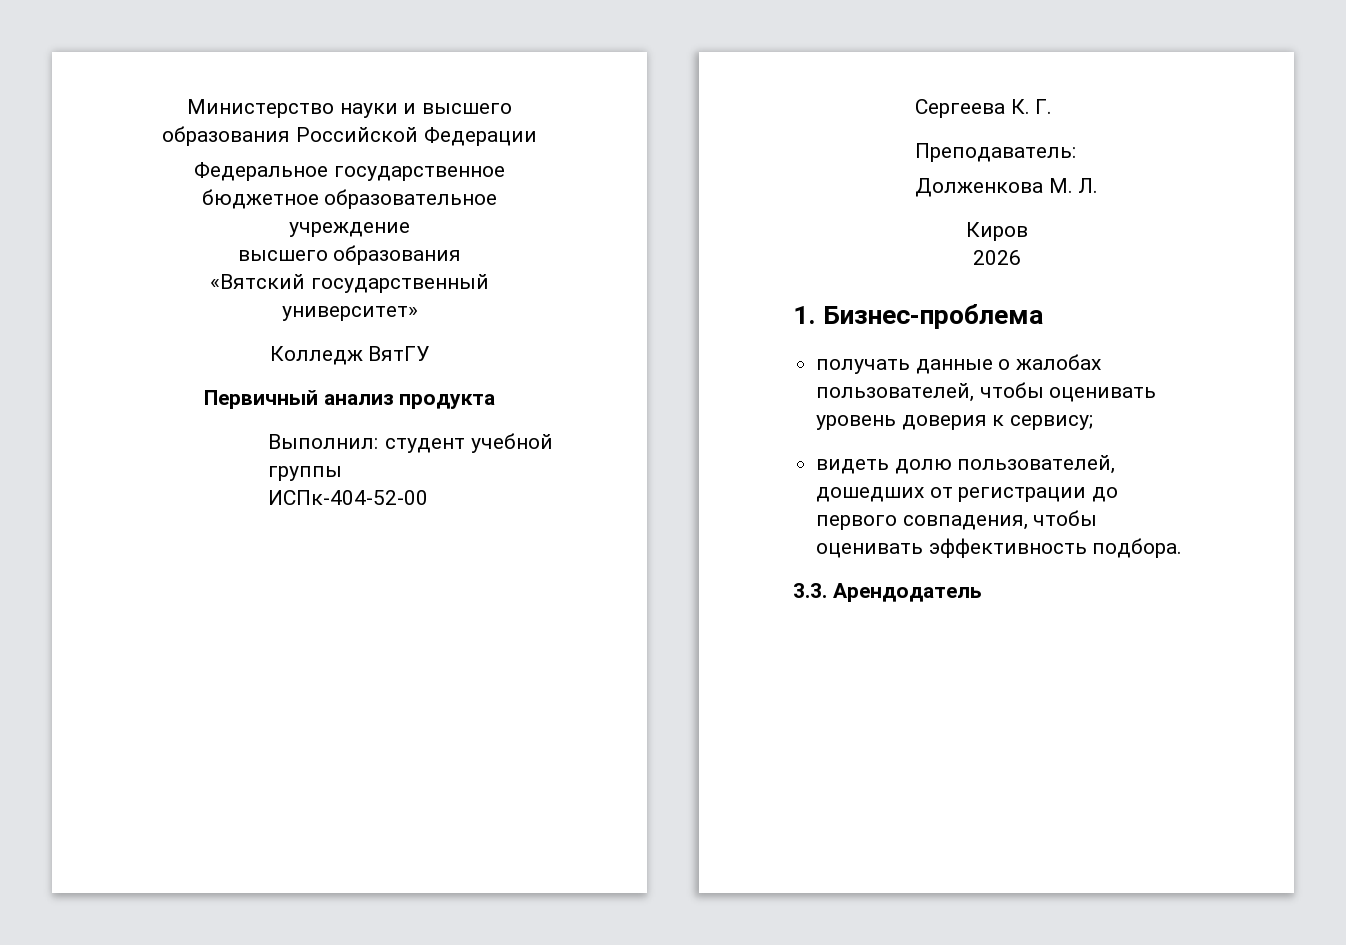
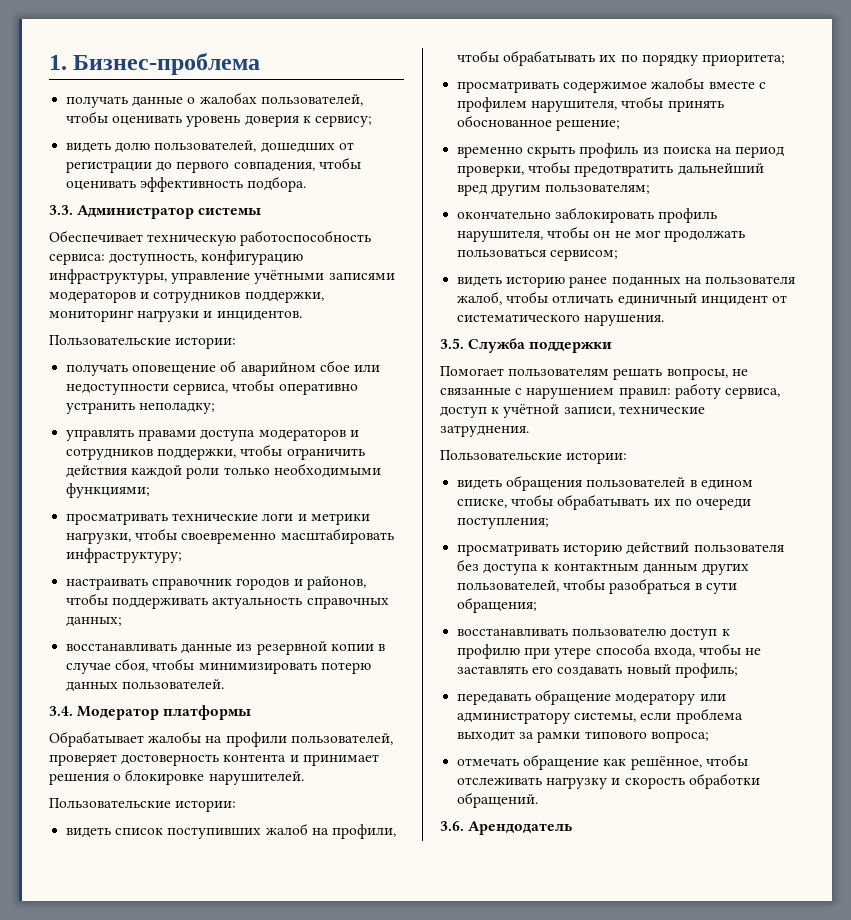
- Министерство науки и высшего образования Российской Федерации
- Федеральное государственное бюджетное образовательное учреждение
- высшего образования
- «Вятский государственный университет»
- Колледж ВятГУ
- Первичный анализ продукта
- Выполнил: студент учебной группы
- ИСПк-404-52-00
- Сергеева К. Г.
- Преподаватель:
- Долженкова М. Л.
- Киров
- 2026
- 3.3. Арендодатель
+ 3.3. Администратор системы
+ Обеспечивает техническую работоспособность сервиса: доступность, конфигурацию инфраструктуры, управление учётными записями модераторов и сотрудников поддержки, мониторинг нагрузки и инцидентов.
+ Пользовательские истории:
+ получать оповещение об аварийном сбое или недоступности сервиса, чтобы оперативно устранить неполадку;
+ управлять правами доступа модераторов и сотрудников поддержки, чтобы ограничить действия каждой роли только необходимыми функциями;
+ просматривать технические логи и метрики нагрузки, чтобы своевременно масштабировать инфраструктуру;
+ настраивать справочник городов и районов, чтобы поддерживать актуальность справочных данных;
+ восстанавливать данные из резервной копии в случае сбоя, чтобы минимизировать потерю данных пользователей.
+ 3.4. Модератор платформы
+ Обрабатывает жалобы на профили пользователей, проверяет достоверность контента и принимает решения о блокировке нарушителей.
+ Пользовательские истории:
+ видеть список поступивших жалоб на профили, чтобы обрабатывать их по порядку приоритета;
+ просматривать содержимое жалобы вместе с профилем нарушителя, чтобы принять обоснованное решение;
+ временно скрыть профиль из поиска на период проверки, чтобы предотвратить дальнейший вред другим пользователям;
+ окончательно заблокировать профиль нарушителя, чтобы он не мог продолжать пользоваться сервисом;
+ видеть историю ранее поданных на пользователя жалоб, чтобы отличать единичный инцидент от систематического нарушения.
+ 3.5. Служба поддержки
+ Помогает пользователям решать вопросы, не связанные с нарушением правил: работу сервиса, доступ к учётной записи, технические затруднения.
+ Пользовательские истории:
+ видеть обращения пользователей в едином списке, чтобы обрабатывать их по очереди поступления;
+ просматривать историю действий пользователя без доступа к контактным данным других пользователей, чтобы разобраться в сути обращения;
+ восстанавливать пользователю доступ к профилю при утере способа входа, чтобы не заставлять его создавать новый профиль;
+ передавать обращение модератору или администратору системы, если проблема выходит за рамки типового вопроса;
+ отмечать обращение как решённое, чтобы отслеживать нагрузку и скорость обработки обращений.
+ 3.6. Арендодатель

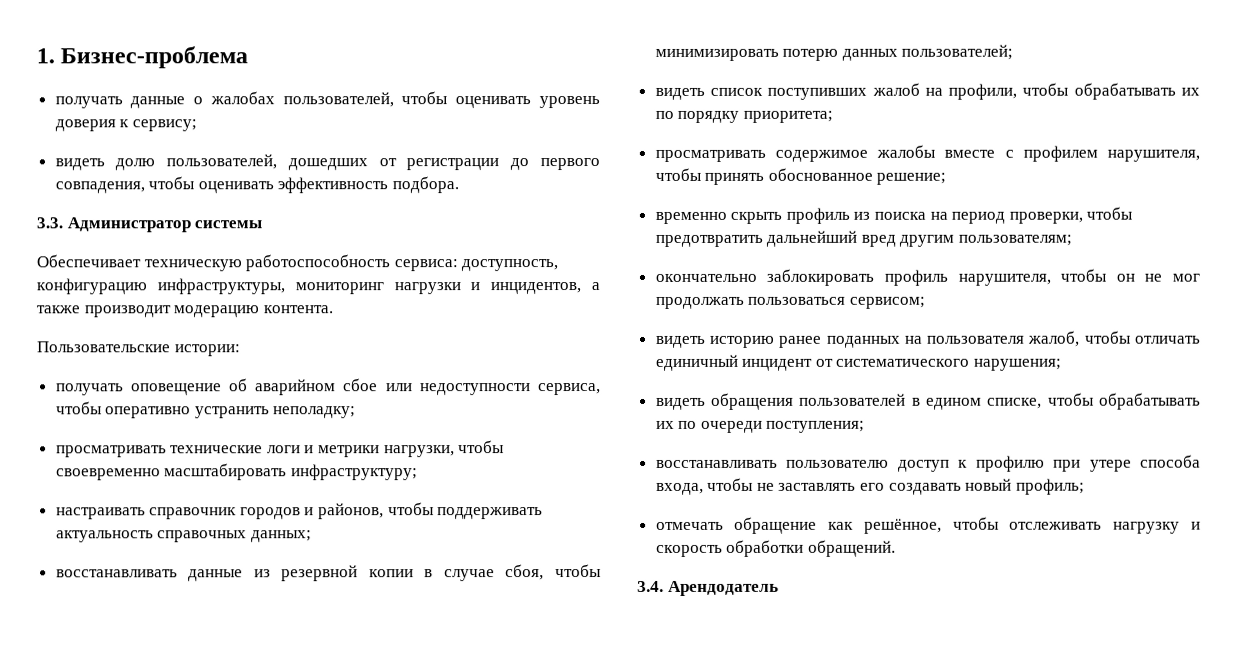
- Обеспечивает техническую работоспособность сервиса: доступность, конфигурацию инфраструктуры, управление учётными записями модераторов и сотрудников поддержки, мониторинг нагрузки и инцидентов.
+ Обеспечивает техническую работоспособность сервиса: доступность, конфигурацию инфраструктуры, мониторинг нагрузки и инцидентов, а также производит модерацию контента.
- управлять правами доступа модераторов и сотрудников поддержки, чтобы ограничить действия каждой роли только необходимыми функциями;
- восстанавливать данные из резервной копии в случае сбоя, чтобы минимизировать потерю данных пользователей.
- 3.4. Модератор платформы
- Обрабатывает жалобы на профили пользователей, проверяет достоверность контента и принимает решения о блокировке нарушителей.
- Пользовательские истории:
+ восстанавливать данные из резервной копии в случае сбоя, чтобы минимизировать потерю данных пользователей;
- видеть историю ранее поданных на пользователя жалоб, чтобы отличать единичный инцидент от систематического нарушения.
- 3.5. Служба поддержки
- Помогает пользователям решать вопросы, не связанные с нарушением правил: работу сервиса, доступ к учётной записи, технические затруднения.
- Пользовательские истории:
+ видеть историю ранее поданных на пользователя жалоб, чтобы отличать единичный инцидент от систематического нарушения;
- просматривать историю действий пользователя без доступа к контактным данным других пользователей, чтобы разобраться в сути обращения;
- передавать обращение модератору или администратору системы, если проблема выходит за рамки типового вопроса;
- 3.6. Арендодатель
+ 3.4. Арендодатель

